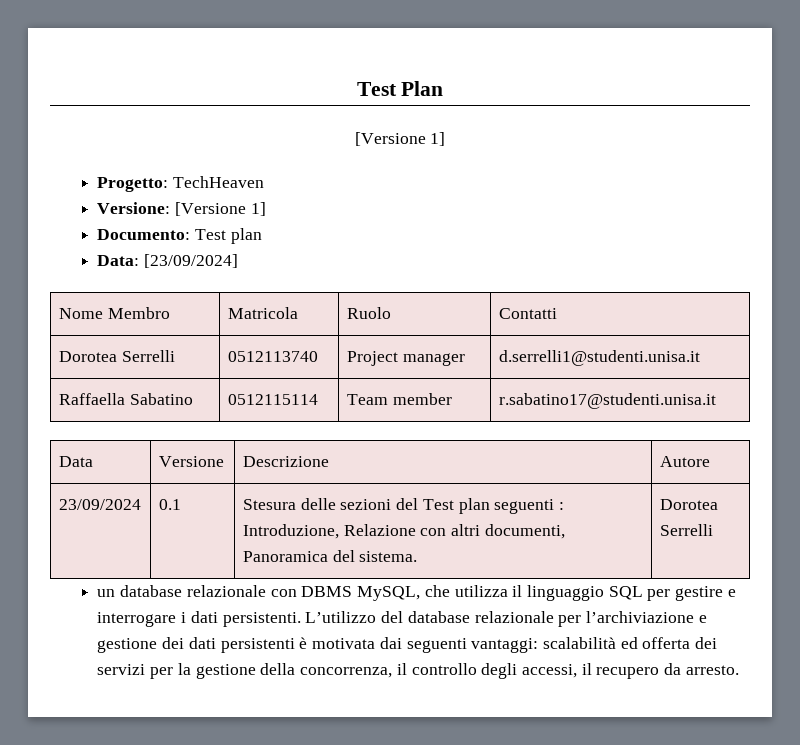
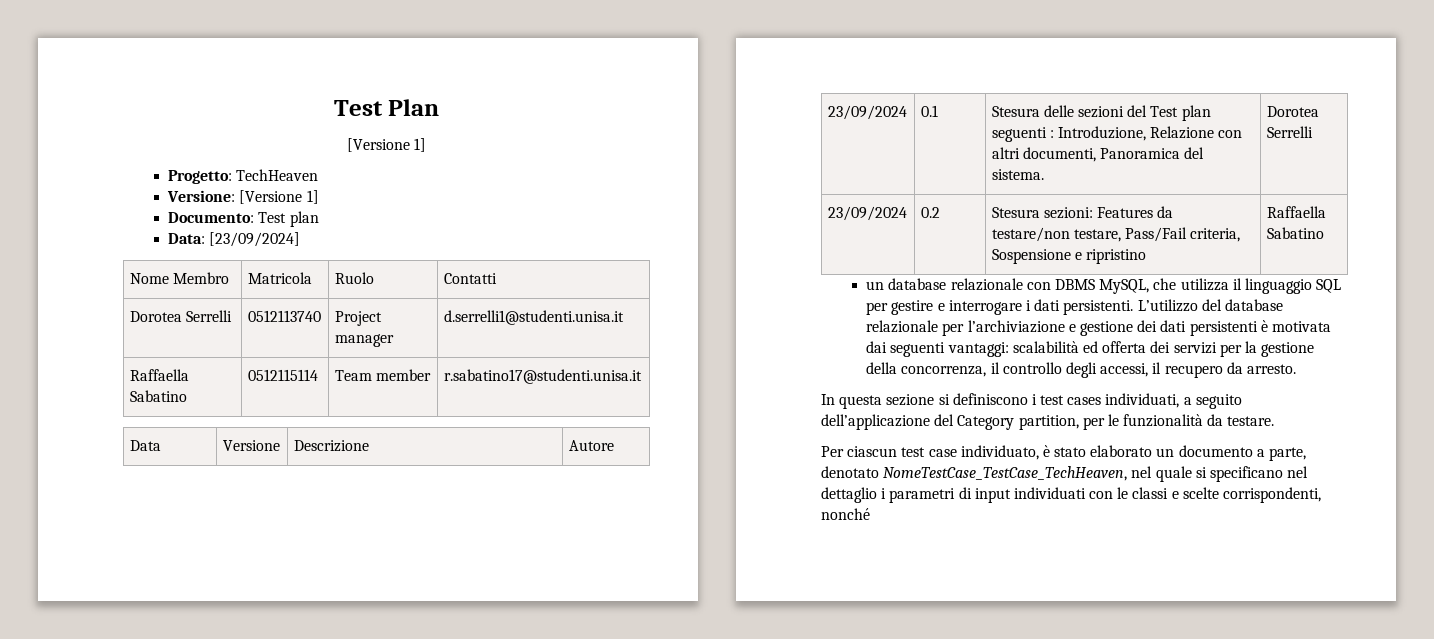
+ 23/09/2024 | 0.2 | Stesura sezioni: Features da testare/non testare, Pass/Fail criteria, Sospensione e ripristino | Raffaella Sabatino
+ In questa sezione si definiscono i test cases individuati, a seguito dell’applicazione del Category partition, per le funzionalità da testare.
+ Per ciascun test case individuato, è stato elaborato un documento a parte, denotato NomeTestCase_TestCase_TechHeaven, nel quale si specificano nel dettaglio i parametri di input individuati con le classi e scelte corrispondenti, nonché

